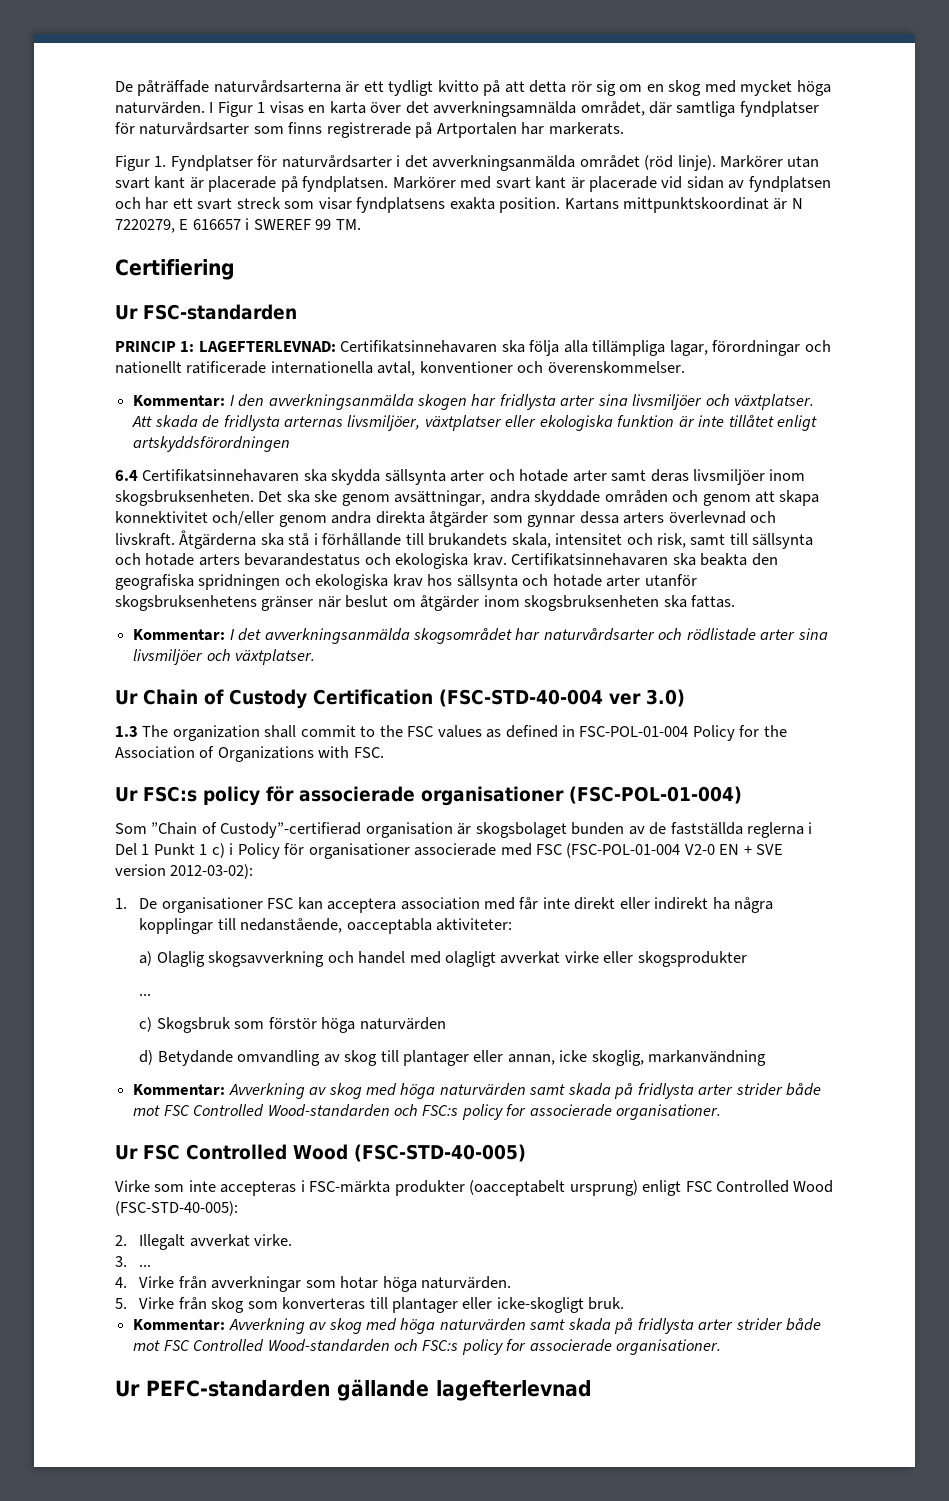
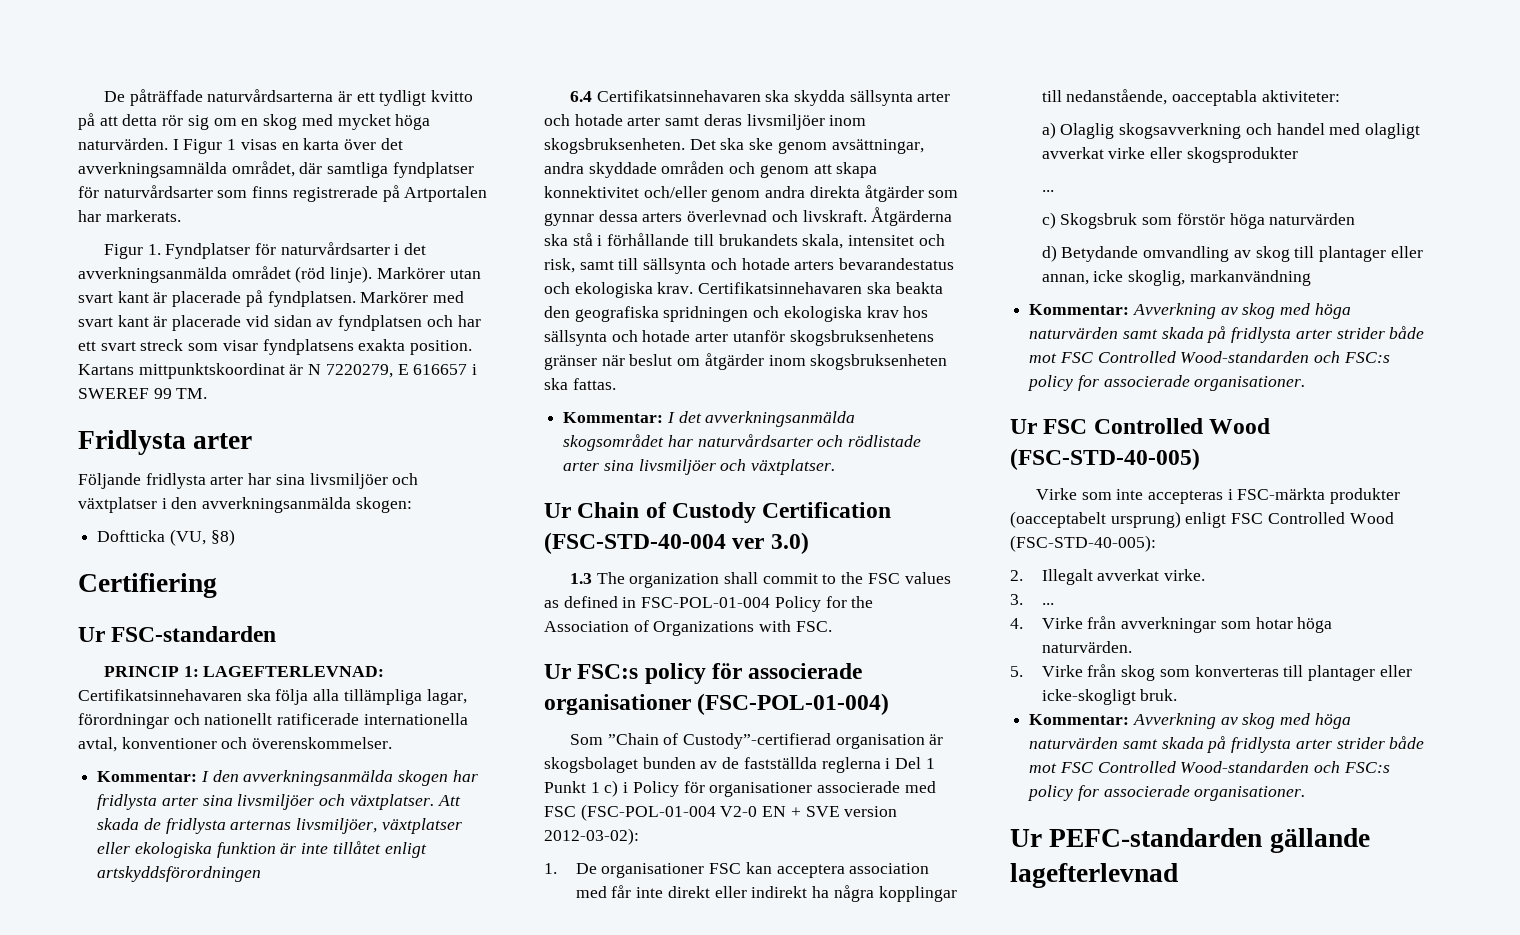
+ Fridlysta arter
+ Följande fridlysta arter har sina livsmiljöer och växtplatser i den avverkningsanmälda skogen:
+ Doftticka (VU, §8)

